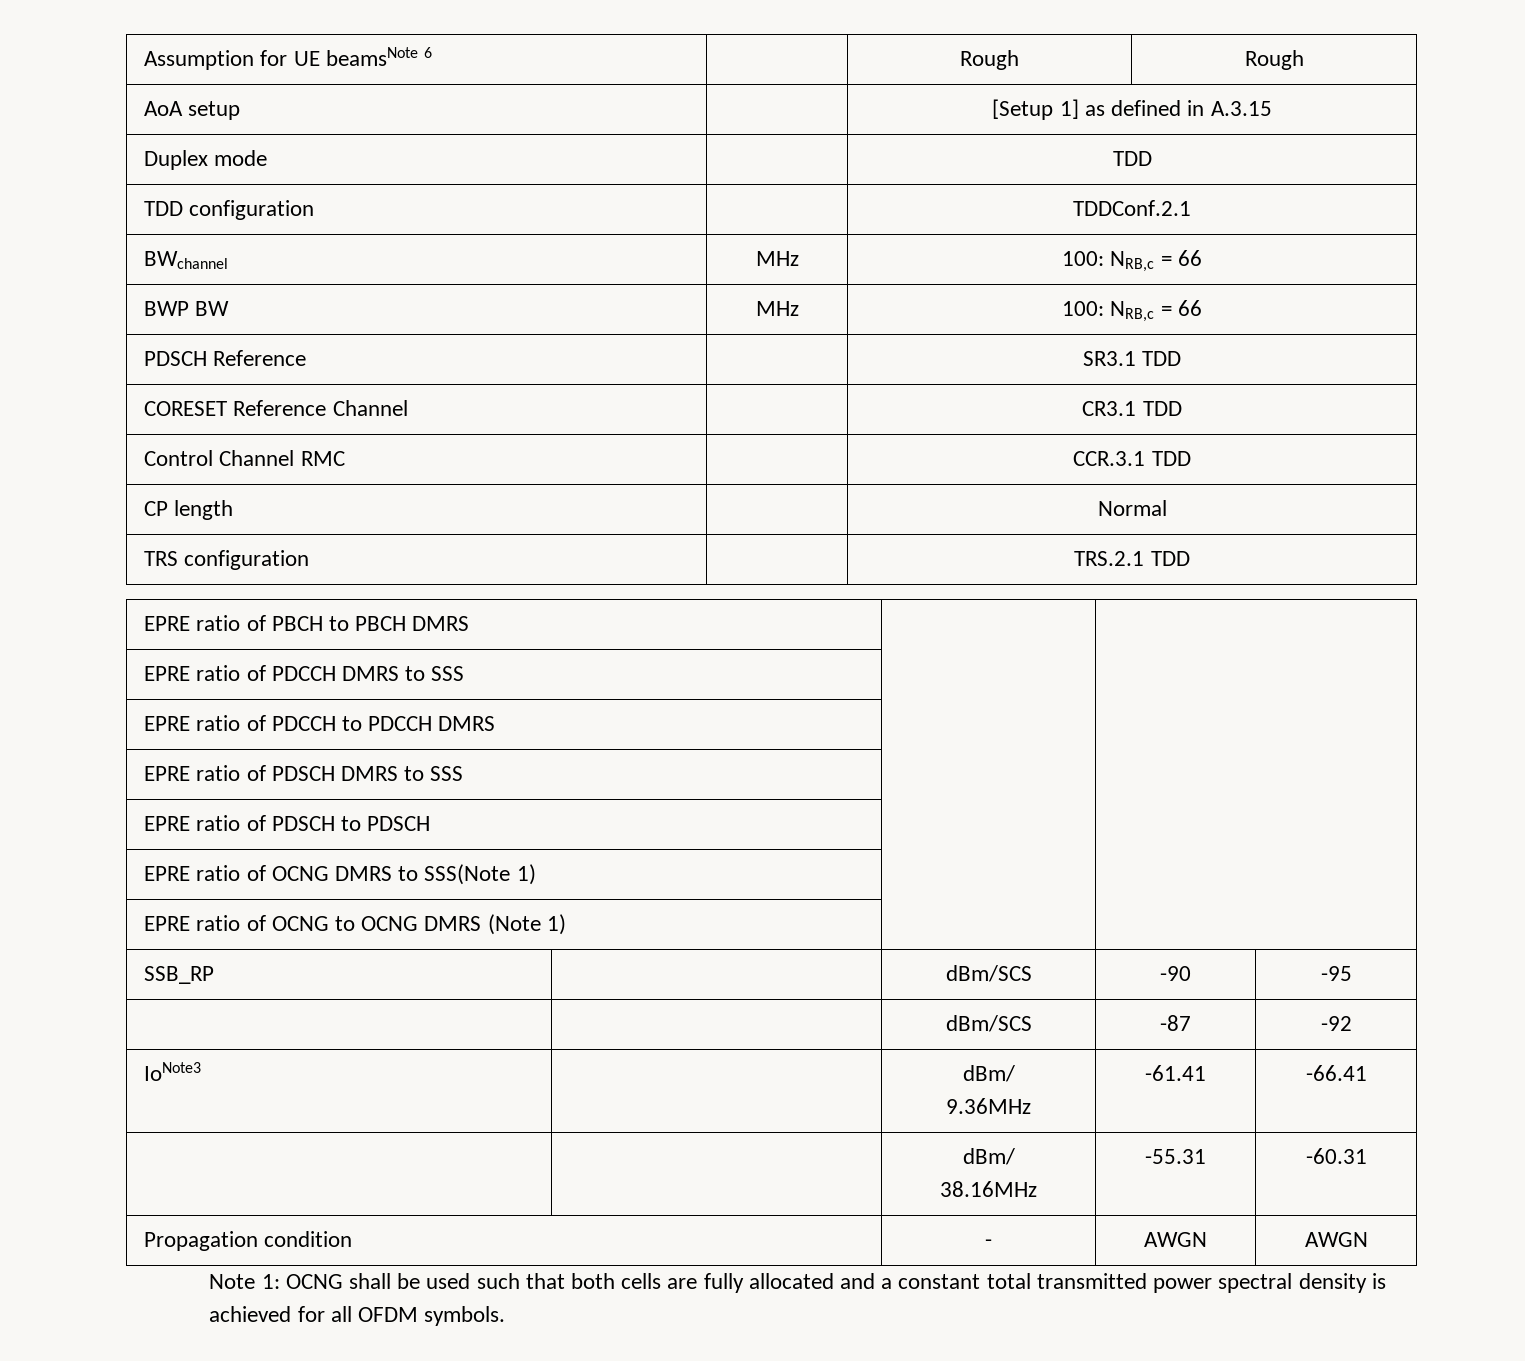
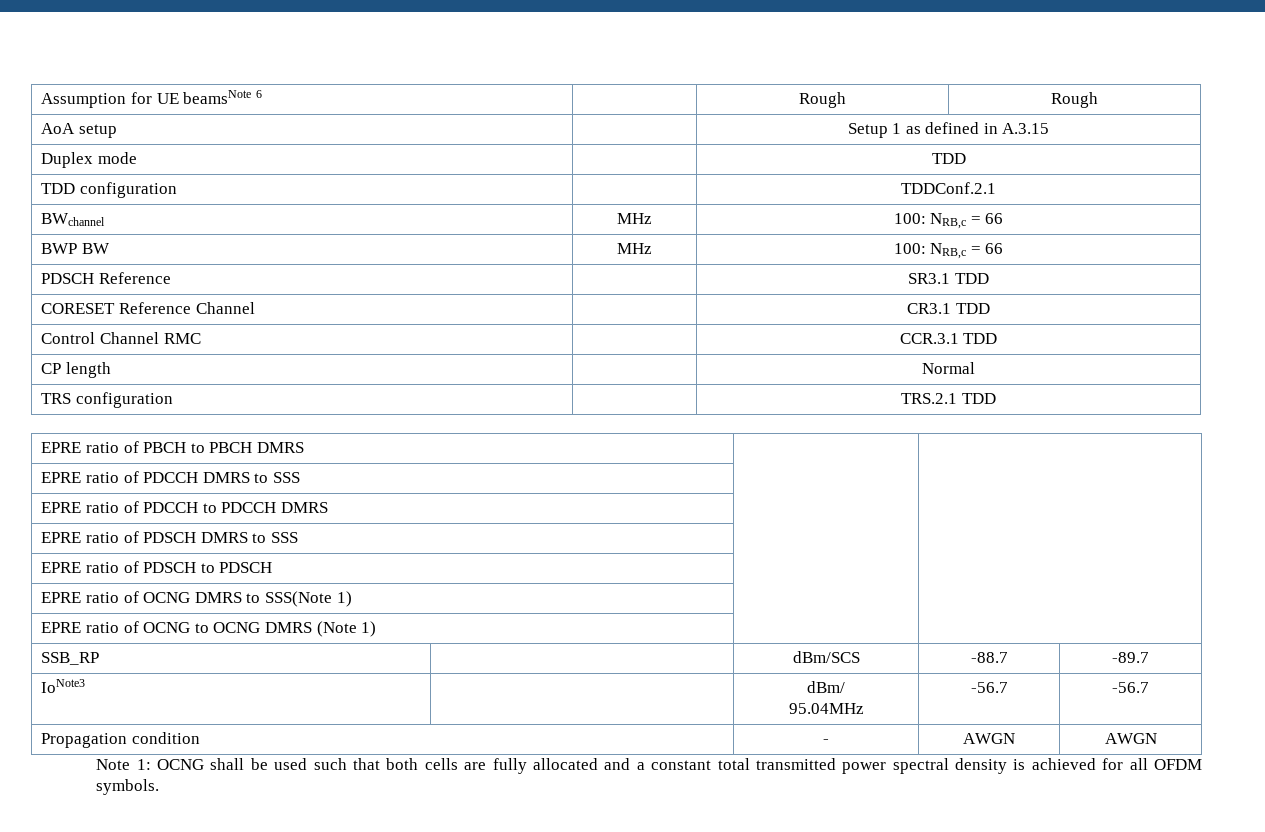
- AoA setup | | [Setup 1] as defined in A.3.15
+ AoA setup | | Setup 1 as defined in A.3.15
- SSB_RP | | dBm/SCS | -90 | -95
- | | dBm/SCS | -87 | -92
+ SSB_RP | | dBm/SCS | -88.7 | -89.7
  IoNote3 | | dBm/
- 9.36MHz | -61.41 | -66.41
- | | dBm/
- 38.16MHz | -55.31 | -60.31
+ 95.04MHz | -56.7 | -56.7

